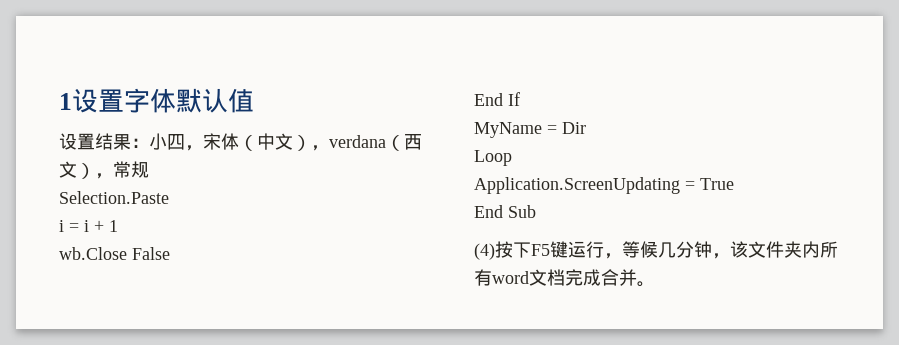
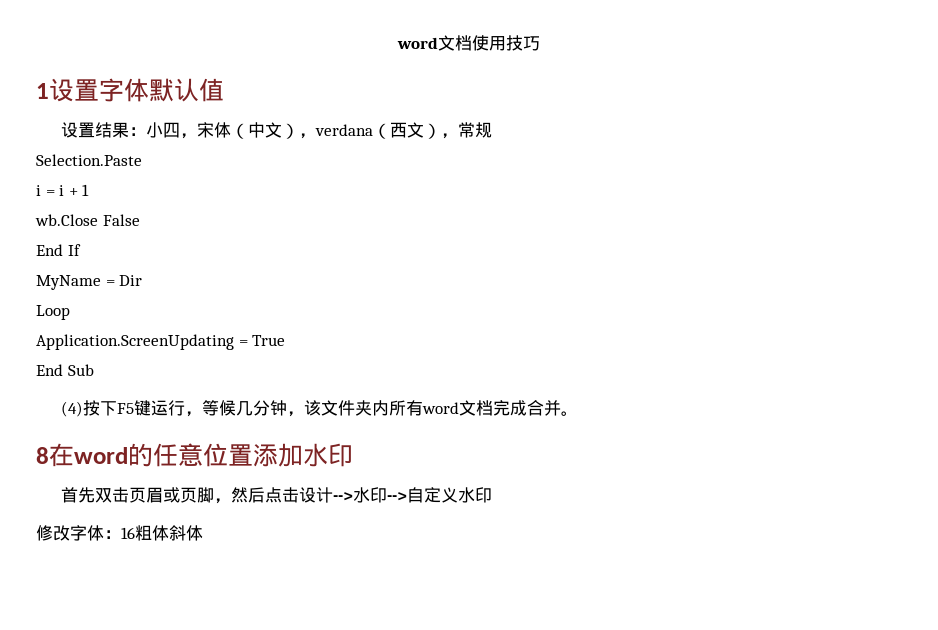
+ word文档使用技巧
+ 8在word的任意位置添加水印
+ 首先双击页眉或页脚，然后点击设计-->水印-->自定义水印
+ 修改字体：16粗体斜体

